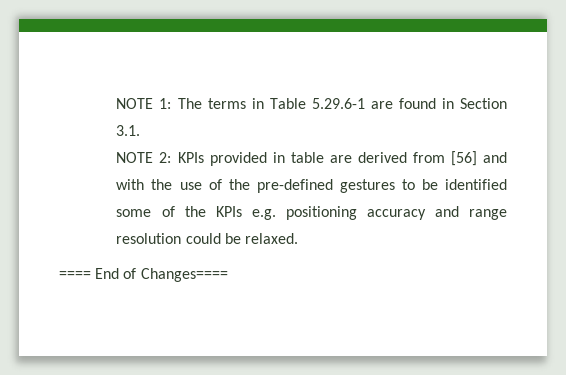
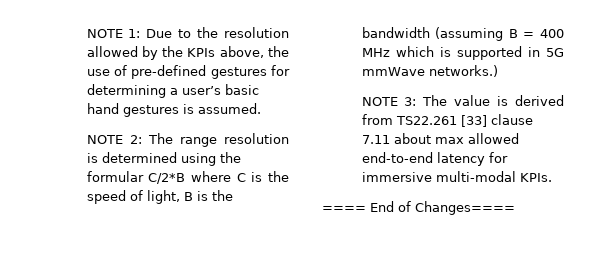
- NOTE 1: The terms in Table 5.29.6-1 are found in Section 3.1.
- NOTE 2: KPIs provided in table are derived from [56] and with the use of the pre-defined gestures to be identified some of the KPIs e.g. positioning accuracy and range resolution could be relaxed.
+ NOTE 1: Due to the resolution allowed by the KPIs above, the use of pre-defined gestures for determining a user’s basic hand gestures is assumed.
+ NOTE 2: The range resolution is determined using the formular C/2*B where C is the speed of light, B is the bandwidth (assuming B = 400 MHz which is supported in 5G mmWave networks.)
+ NOTE 3: The value is derived from TS22.261 [33] clause 7.11 about max allowed end-to-end latency for immersive multi-modal KPIs.

